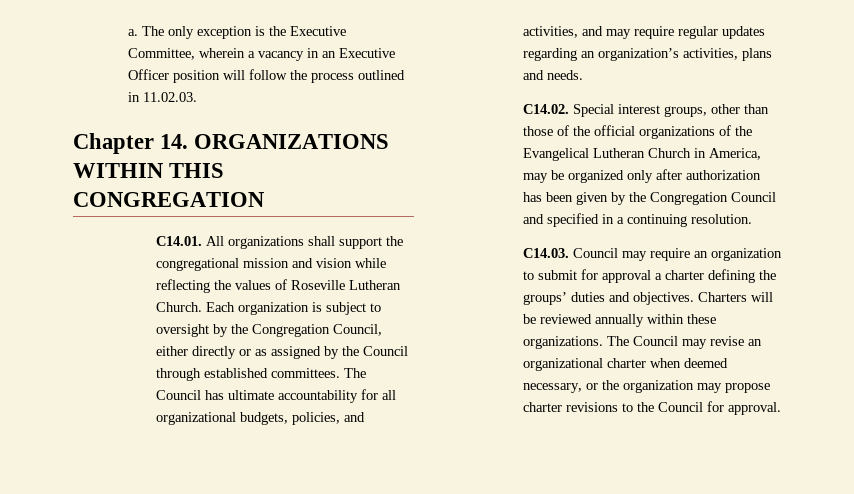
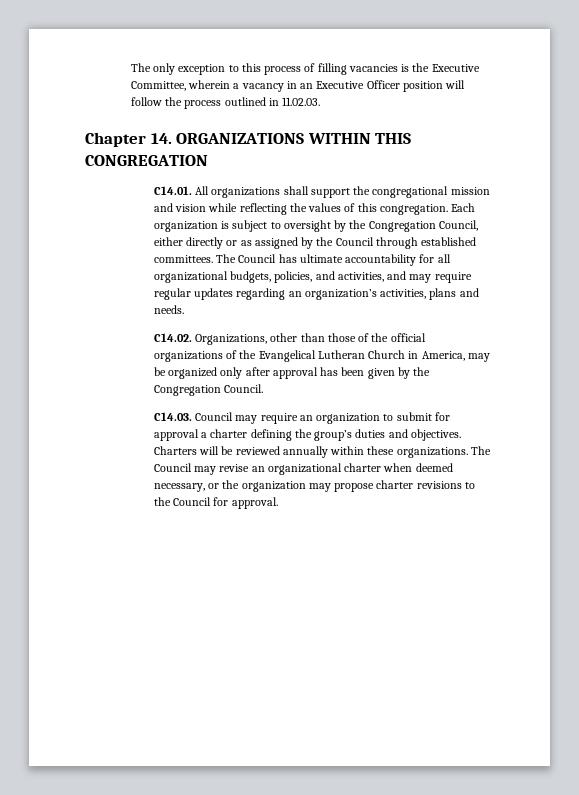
- a. The only exception is the Executive Committee, wherein a vacancy in an Executive Officer position will follow the process outlined in 11.02.03.
+ The only exception to this process of filling vacancies is the Executive Committee, wherein a vacancy in an Executive Officer position will follow the process outlined in 11.02.03.
- C14.01. All organizations shall support the congregational mission and vision while reflecting the values of Roseville Lutheran Church.
+ C14.01. All organizations shall support the congregational mission and vision while reflecting the values of this congregation.
- C14.02. Special interest groups, other than those of the official organizations of the Evangelical Lutheran Church in America, may be organized only after authorization has been given by the Congregation Council and specified in a continuing resolution.
+ C14.02. Organizations, other than those of the official organizations of the Evangelical Lutheran Church in America, may be organized only after approval has been given by the Congregation Council.
- C14.03. Council may require an organization to submit for approval a charter defining the groups’ duties and objectives.
+ C14.03. Council may require an organization to submit for approval a charter defining the group’s duties and objectives.

